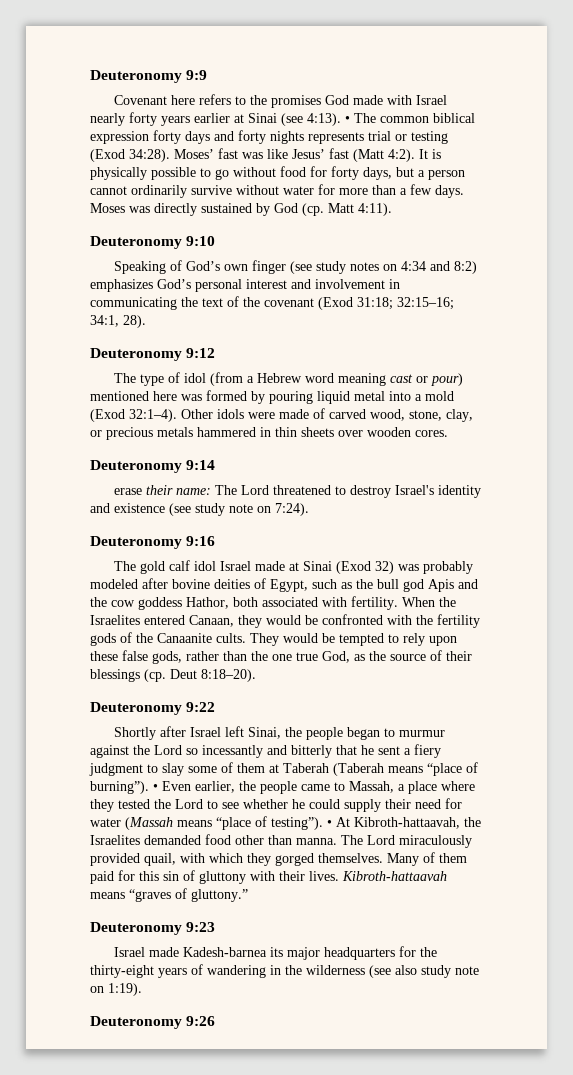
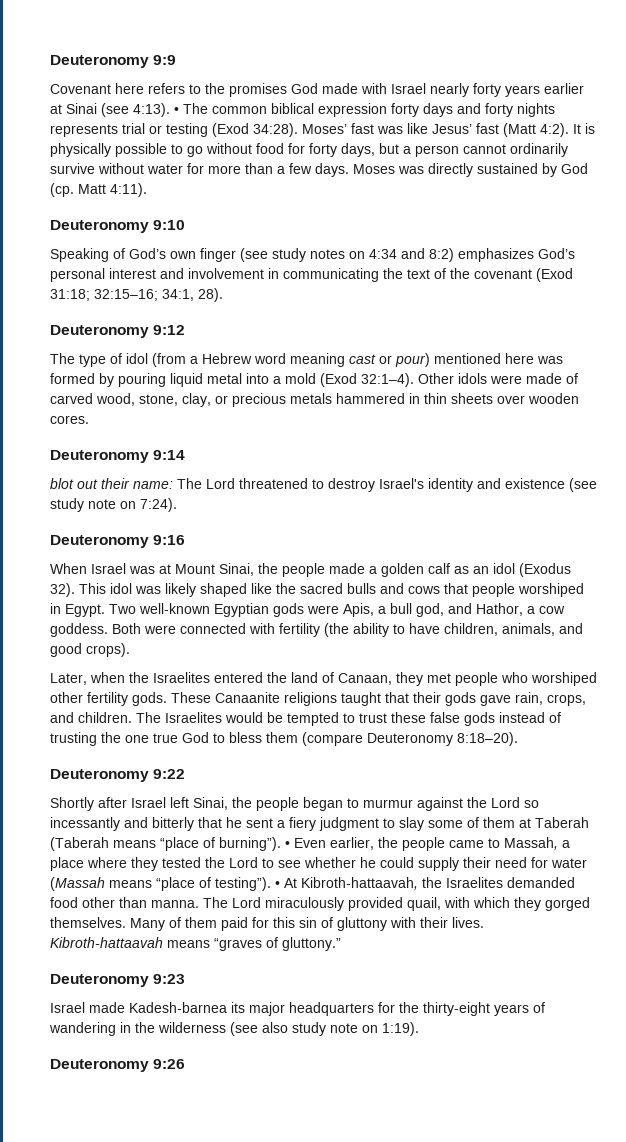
- erase their name: The Lord threatened to destroy Israel's identity and existence (see study note on 7:24).
+ blot out their name: The Lord threatened to destroy Israel's identity and existence (see study note on 7:24).
- The gold calf idol Israel made at Sinai (Exod 32) was probably modeled after bovine deities of Egypt, such as the bull god Apis and the cow goddess Hathor, both associated with fertility. When the Israelites entered Canaan, they would be confronted with the fertility gods of the Canaanite cults. They would be tempted to rely upon these false gods, rather than the one true God, as the source of their blessings (cp. Deut 8:18–20).
+ When Israel was at Mount Sinai, the people made a golden calf as an idol (Exodus 32). This idol was likely shaped like the sacred bulls and cows that people worshiped in Egypt. Two well-known Egyptian gods were Apis, a bull god, and Hathor, a cow goddess. Both were connected with fertility (the ability to have children, animals, and good crops).
+ Later, when the Israelites entered the land of Canaan, they met people who worshiped other fertility gods. These Canaanite religions taught that their gods gave rain, crops, and children. The Israelites would be tempted to trust these false gods instead of trusting the one true God to bless them (compare Deuteronomy 8:18–20).

